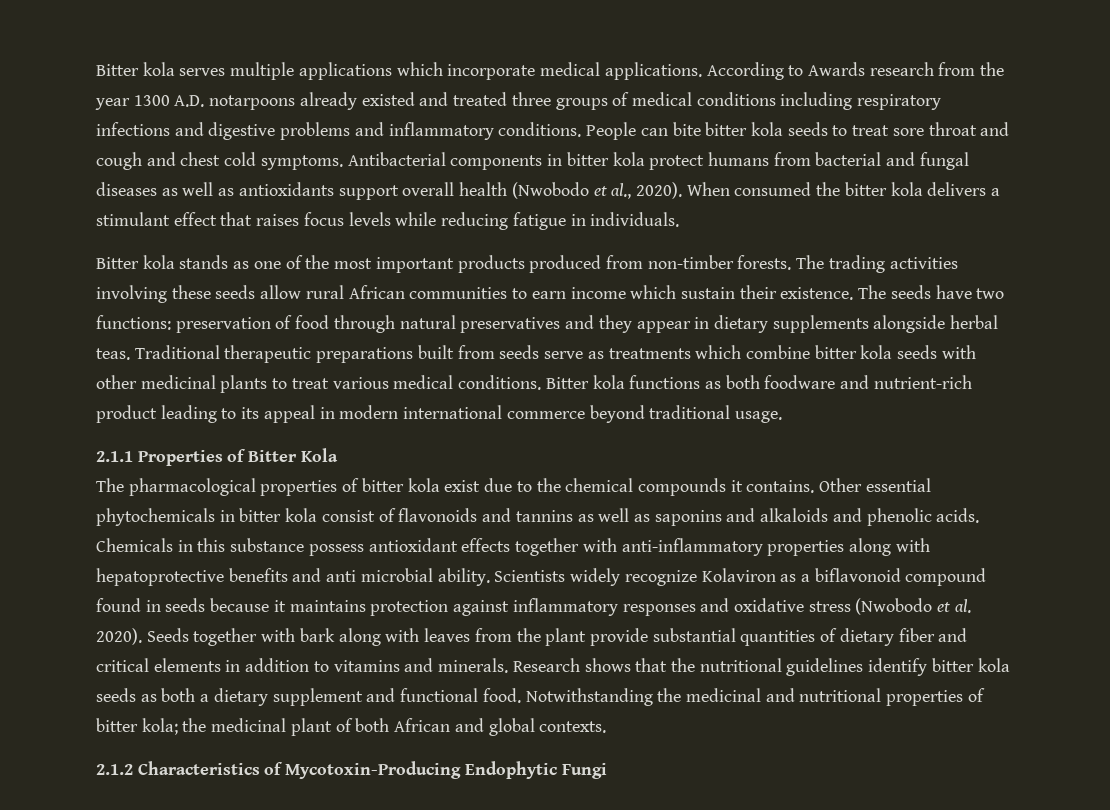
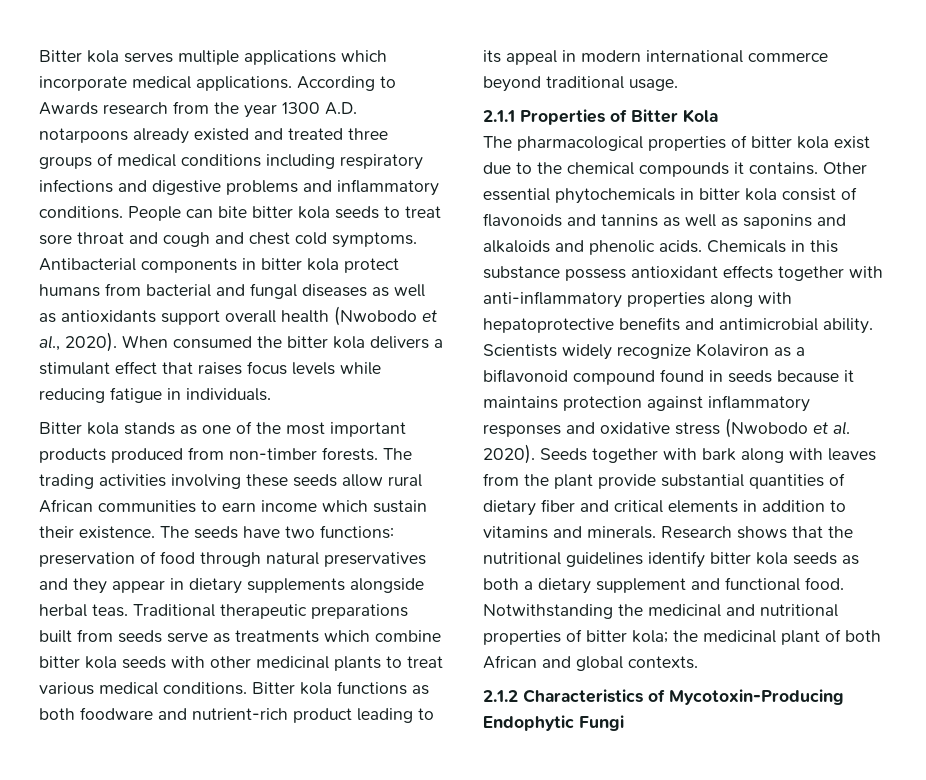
- Chemicals in this substance possess antioxidant effects together with anti-inflammatory properties along with hepatoprotective benefits and anti microbial ability.
+ Chemicals in this substance possess antioxidant effects together with anti-inflammatory properties along with hepatoprotective benefits and antimicrobial ability.

